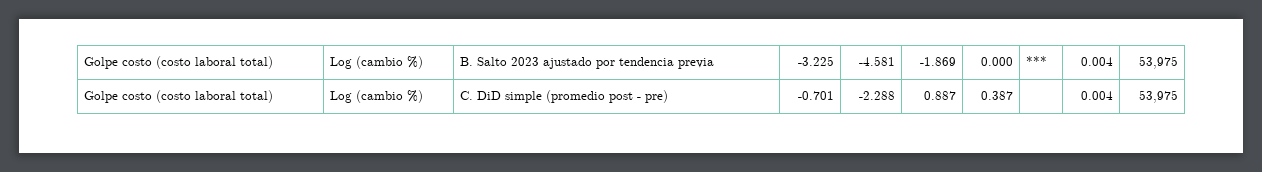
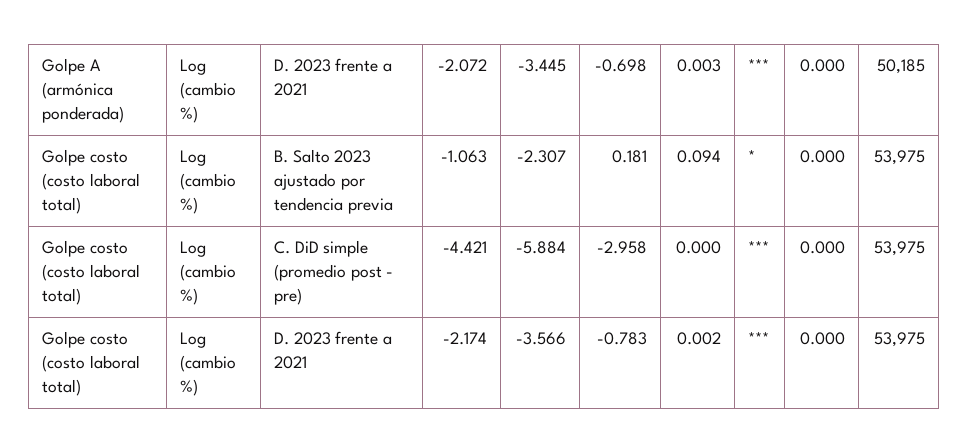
- Golpe costo (costo laboral total) | Log (cambio %) | B. Salto 2023 ajustado por tendencia previa | -3.225 | -4.581 | -1.869 | 0.000 | *** | 0.004 | 53,975
+ Golpe A (armónica ponderada) | Log (cambio %) | D. 2023 frente a 2021 | -2.072 | -3.445 | -0.698 | 0.003 | *** | 0.000 | 50,185
+ Golpe costo (costo laboral total) | Log (cambio %) | B. Salto 2023 ajustado por tendencia previa | -1.063 | -2.307 | 0.181 | 0.094 | * | 0.000 | 53,975
- Golpe costo (costo laboral total) | Log (cambio %) | C. DiD simple (promedio post - pre) | -0.701 | -2.288 | 0.887 | 0.387 | | 0.004 | 53,975
+ Golpe costo (costo laboral total) | Log (cambio %) | C. DiD simple (promedio post - pre) | -4.421 | -5.884 | -2.958 | 0.000 | *** | 0.000 | 53,975
+ Golpe costo (costo laboral total) | Log (cambio %) | D. 2023 frente a 2021 | -2.174 | -3.566 | -0.783 | 0.002 | *** | 0.000 | 53,975

